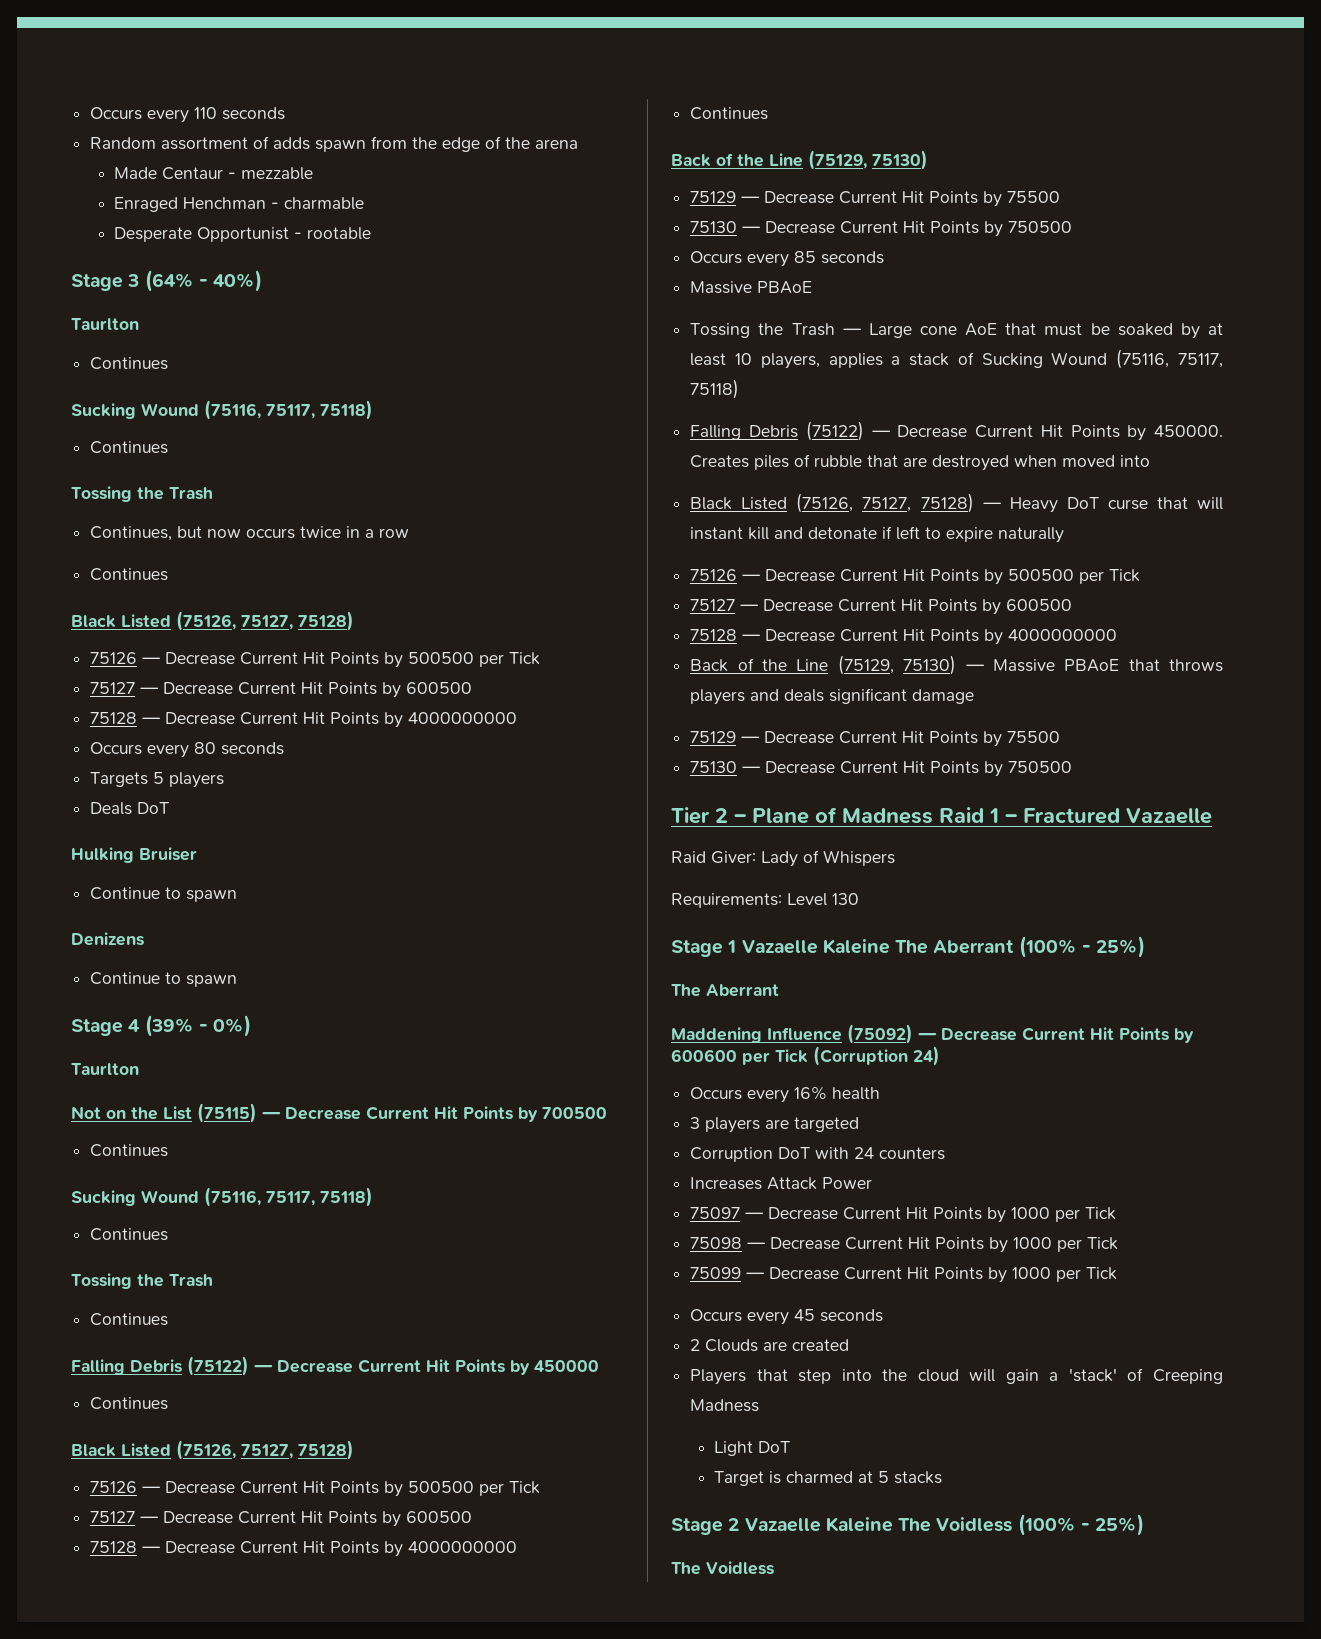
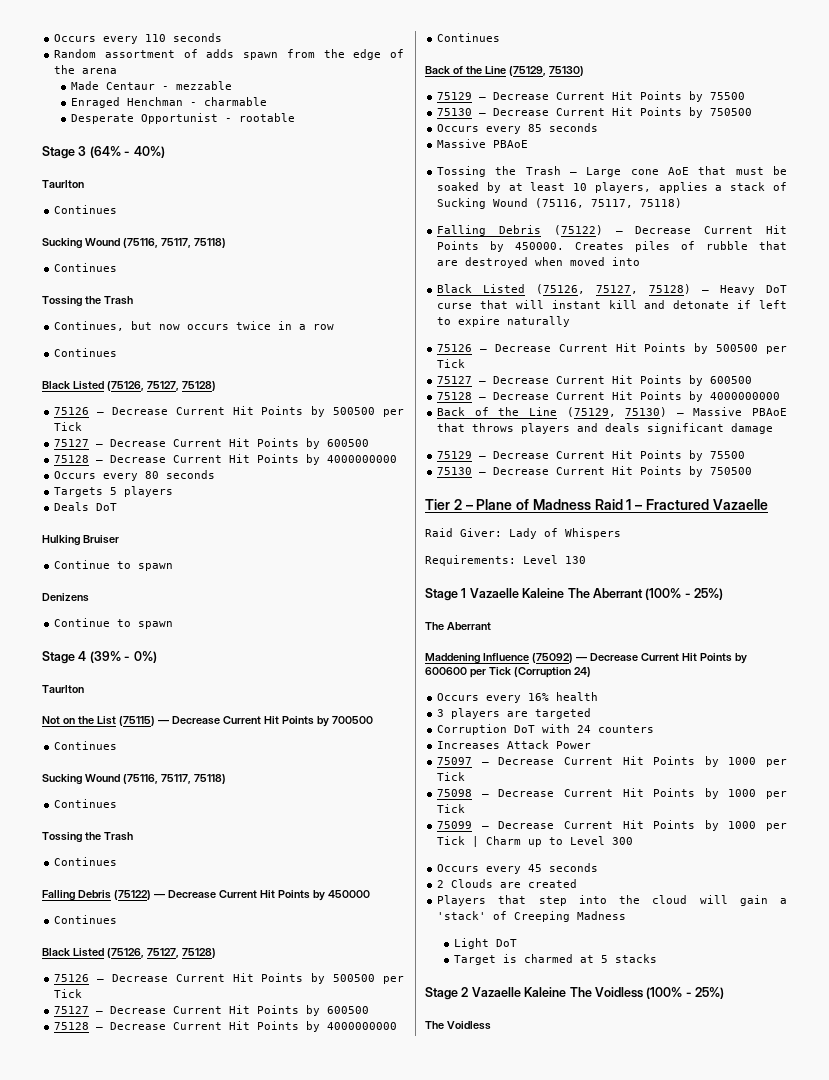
- 75099 — Decrease Current Hit Points by 1000 per Tick
+ 75099 — Decrease Current Hit Points by 1000 per Tick | Charm up to Level 300

